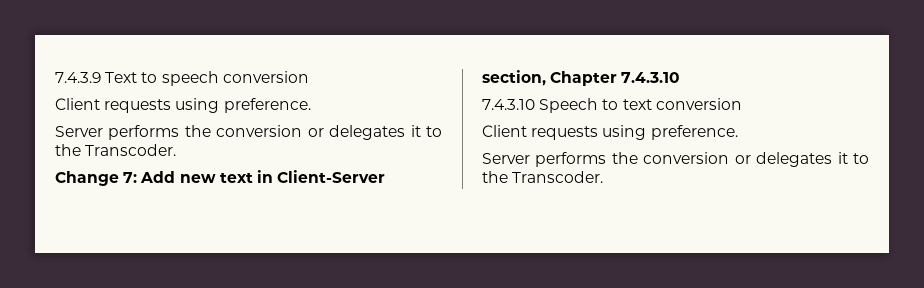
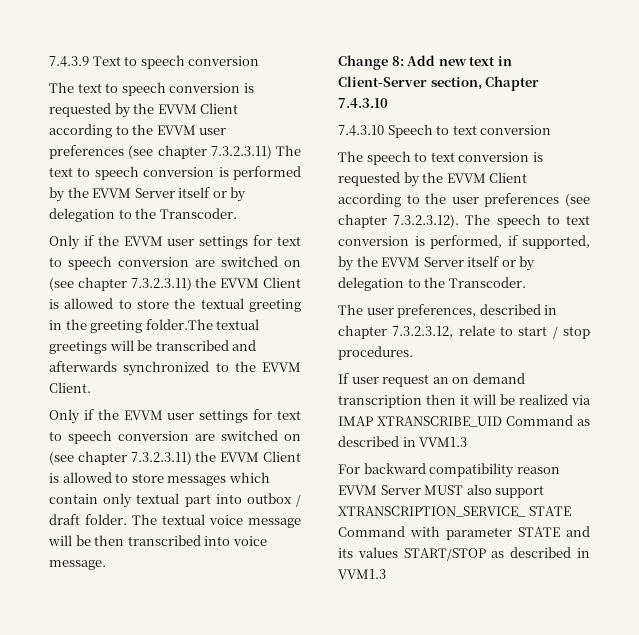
  7.4.3.9 Text to speech conversion
- Client requests using preference.
- Server performs the conversion or delegates it to the Transcoder.
+ The text to speech conversion is requested by the EVVM Client according to the EVVM user preferences (see chapter 7.3.2.3.11) The text to speech conversion is performed by the EVVM Server itself or by delegation to the Transcoder.
+ Only if the EVVM user settings for text to speech conversion are switched on (see chapter 7.3.2.3.11) the EVVM Client is allowed to store the textual greeting in the greeting folder.The textual greetings will be transcribed and afterwards synchronized to the EVVM Client.
+ Only if the EVVM user settings for text to speech conversion are switched on (see chapter 7.3.2.3.11) the EVVM Client is allowed to store messages which contain only textual part into outbox / draft folder. The textual voice message will be then transcribed into voice message.
- Change 7: Add new text in Client-Server section, Chapter 7.4.3.10
+ Change 8: Add new text in Client-Server section, Chapter 7.4.3.10
  7.4.3.10 Speech to text conversion
- Client requests using preference.
- Server performs the conversion or delegates it to the Transcoder.
+ The speech to text conversion is requested by the EVVM Client according to the user preferences (see chapter 7.3.2.3.12). The speech to text conversion is performed, if supported, by the EVVM Server itself or by delegation to the Transcoder.
+ The user preferences, described in chapter 7.3.2.3.12, relate to start / stop procedures.
+ If user request an on demand transcription then it will be realized via IMAP XTRANSCRIBE_UID Command as described in VVM1.3
+ For backward compatibility reason EVVM Server MUST also support XTRANSCRIPTION_SERVICE_ STATE Command with parameter STATE and its values START/STOP as described in VVM1.3

